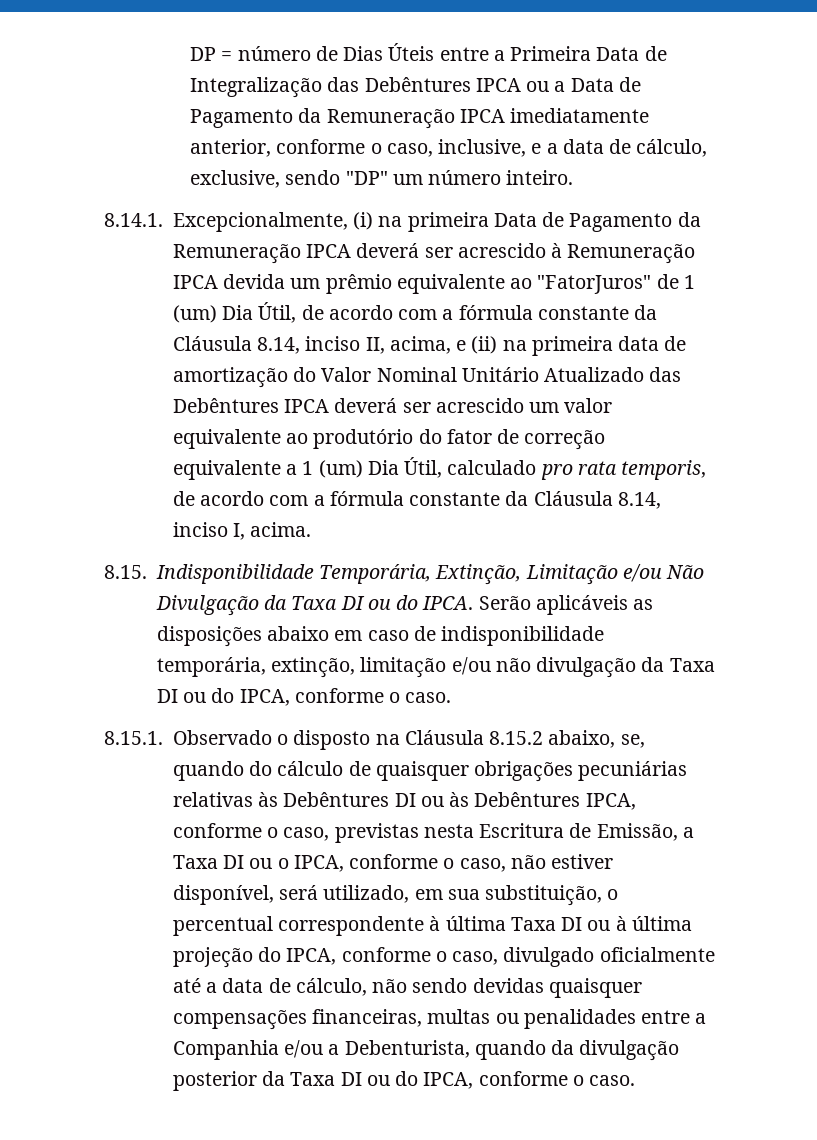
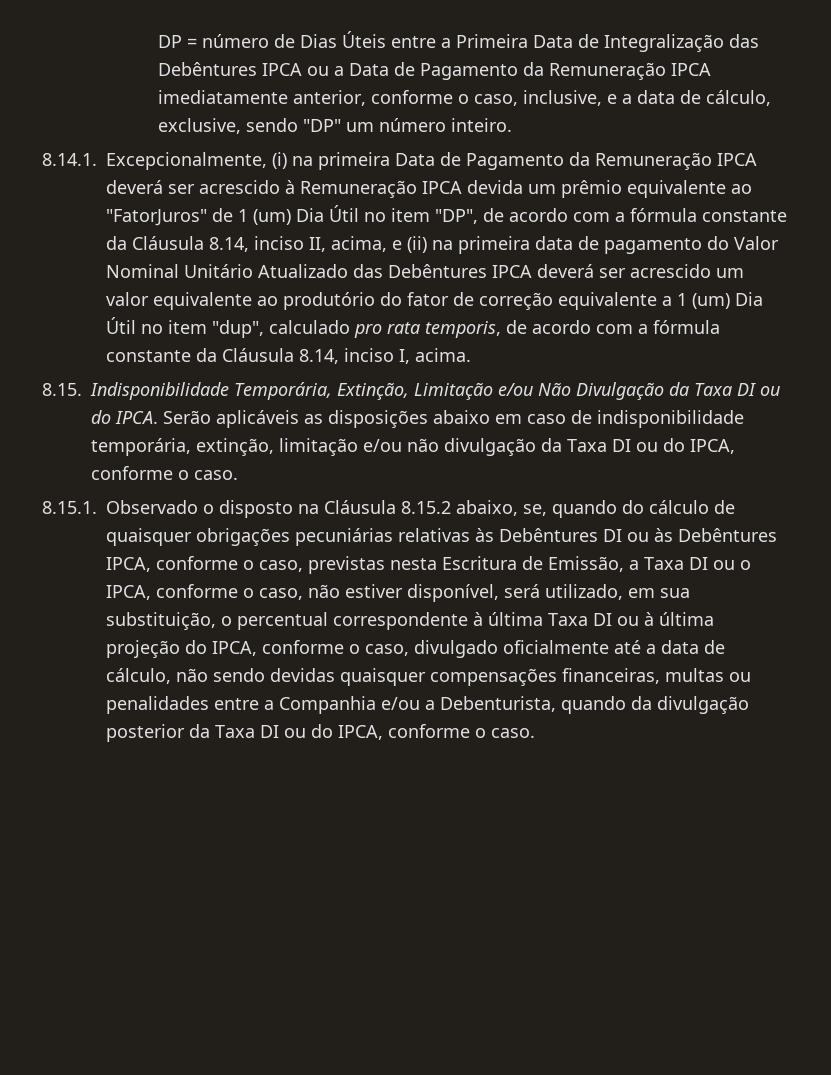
- 8.14.1. Excepcionalmente, (i) na primeira Data de Pagamento da Remuneração IPCA deverá ser acrescido à Remuneração IPCA devida um prêmio equivalente ao "FatorJuros" de 1 (um) Dia Útil, de acordo com a fórmula constante da Cláusula 8.14, inciso II, acima, e (ii) na primeira data de amortização do Valor Nominal Unitário Atualizado das Debêntures IPCA deverá ser acrescido um valor equivalente ao produtório do fator de correção equivalente a 1 (um) Dia Útil, calculado pro rata temporis, de acordo com a fórmula constante da Cláusula 8.14, inciso I, acima.
+ 8.14.1. Excepcionalmente, (i) na primeira Data de Pagamento da Remuneração IPCA deverá ser acrescido à Remuneração IPCA devida um prêmio equivalente ao "FatorJuros" de 1 (um) Dia Útil no item "DP", de acordo com a fórmula constante da Cláusula 8.14, inciso II, acima, e (ii) na primeira data de pagamento do Valor Nominal Unitário Atualizado das Debêntures IPCA deverá ser acrescido um valor equivalente ao produtório do fator de correção equivalente a 1 (um) Dia Útil no item "dup", calculado pro rata temporis, de acordo com a fórmula constante da Cláusula 8.14, inciso I, acima.

